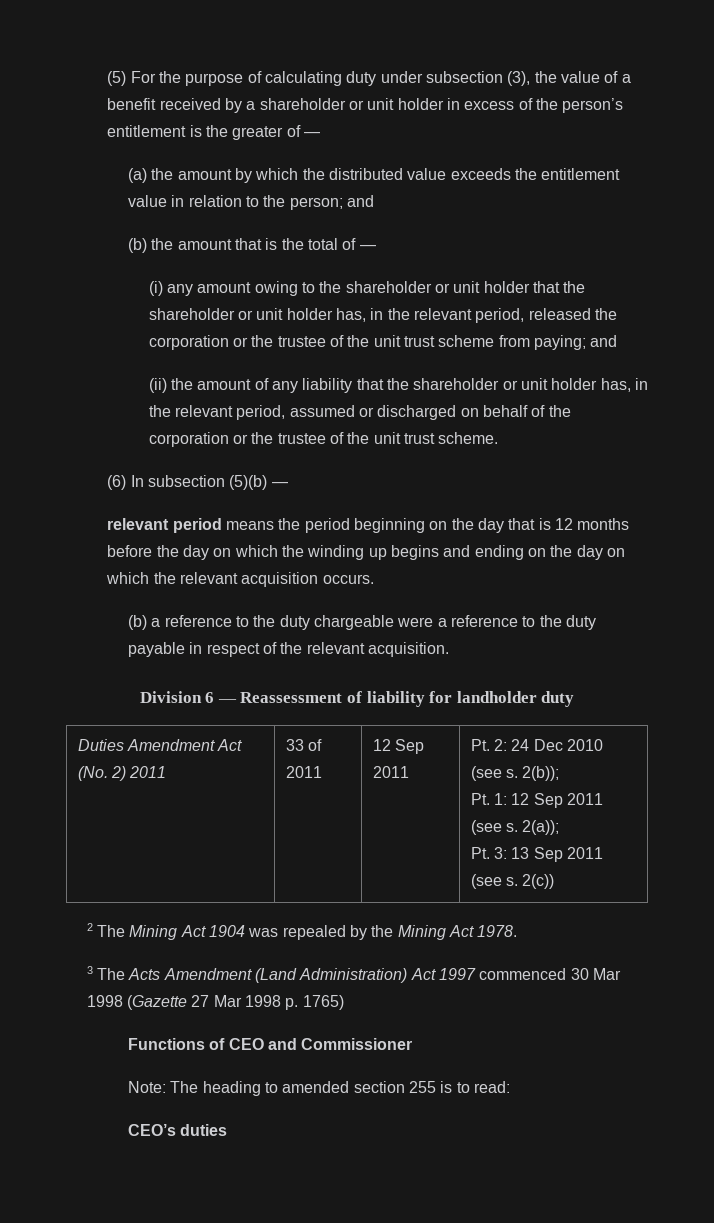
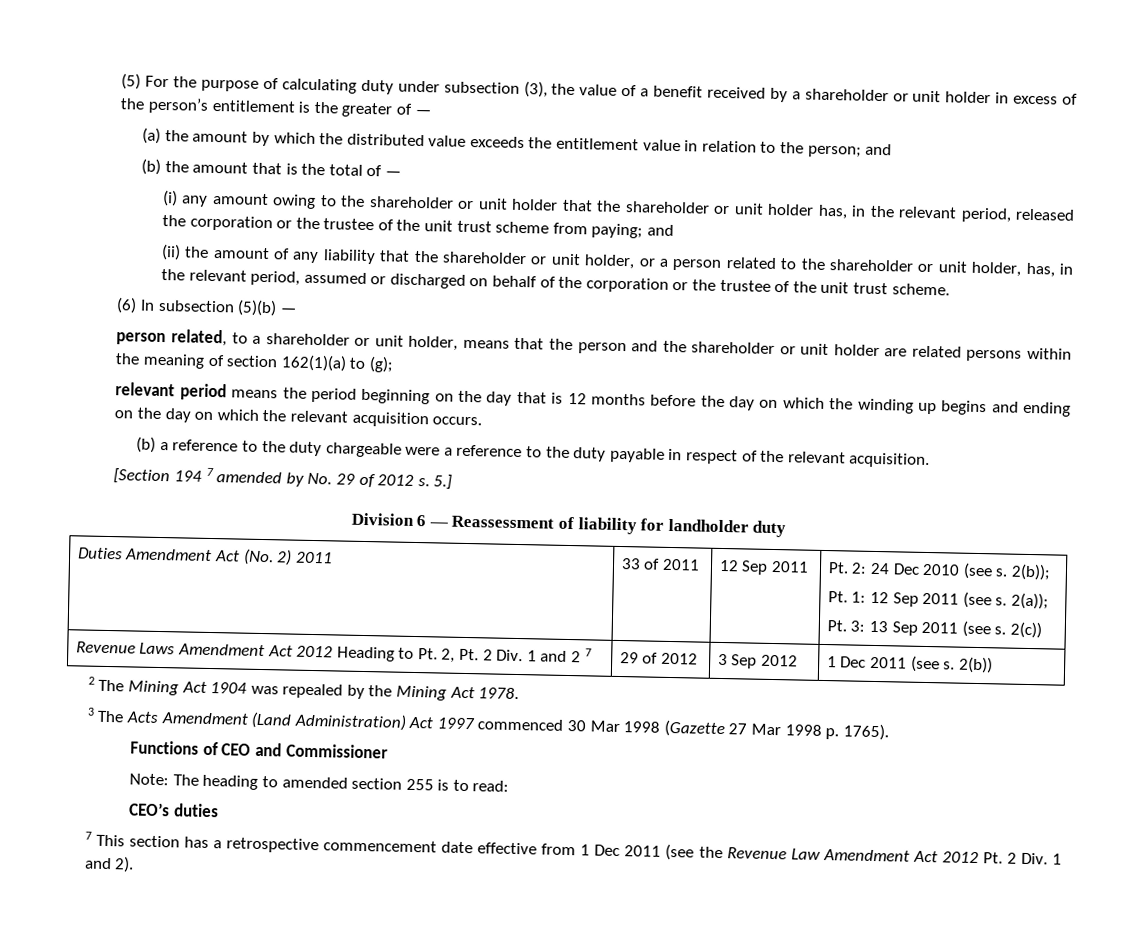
- (ii) the amount of any liability that the shareholder or unit holder has, in the relevant period, assumed or discharged on behalf of the corporation or the trustee of the unit trust scheme.
+ (ii) the amount of any liability that the shareholder or unit holder, or a person related to the shareholder or unit holder, has, in the relevant period, assumed or discharged on behalf of the corporation or the trustee of the unit trust scheme.
+ person related, to a shareholder or unit holder, means that the person and the shareholder or unit holder are related persons within the meaning of section 162(1)(a) to (g);
+ [Section 194 7 amended by No. 29 of 2012 s. 5.]
+ Revenue Laws Amendment Act 2012 Heading to Pt. 2, Pt. 2 Div. 1 and 2 7 | 29 of 2012 | 3 Sep 2012 | 1 Dec 2011 (see s. 2(b))
- 3 The Acts Amendment (Land Administration) Act 1997 commenced 30 Mar 1998 (Gazette 27 Mar 1998 p. 1765)
+ 3 The Acts Amendment (Land Administration) Act 1997 commenced 30 Mar 1998 (Gazette 27 Mar 1998 p. 1765).
+ 7 This section has a retrospective commencement date effective from 1 Dec 2011 (see the Revenue Law Amendment Act 2012 Pt. 2 Div. 1 and 2).

